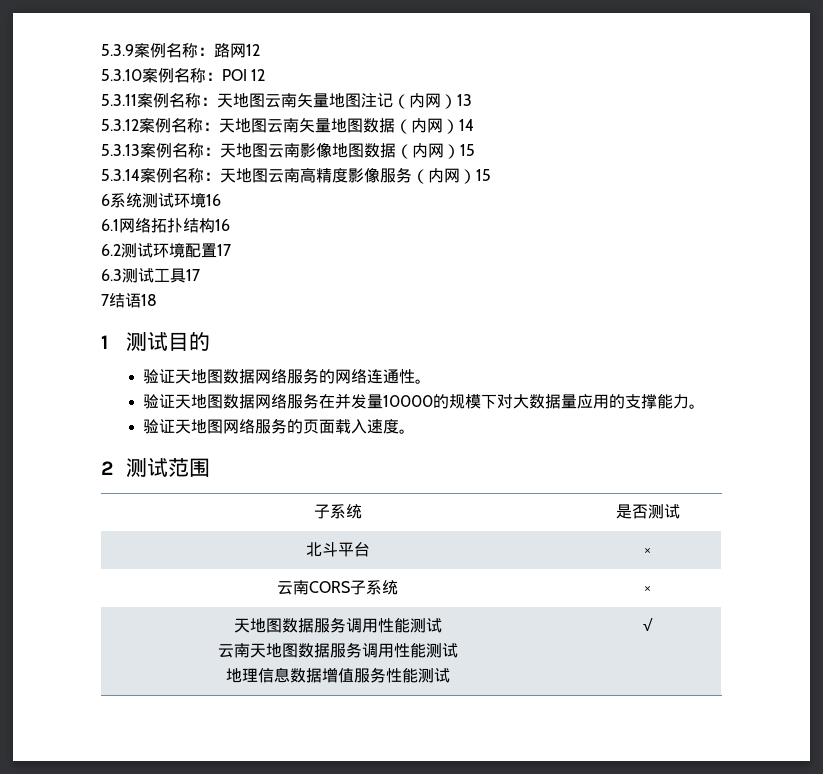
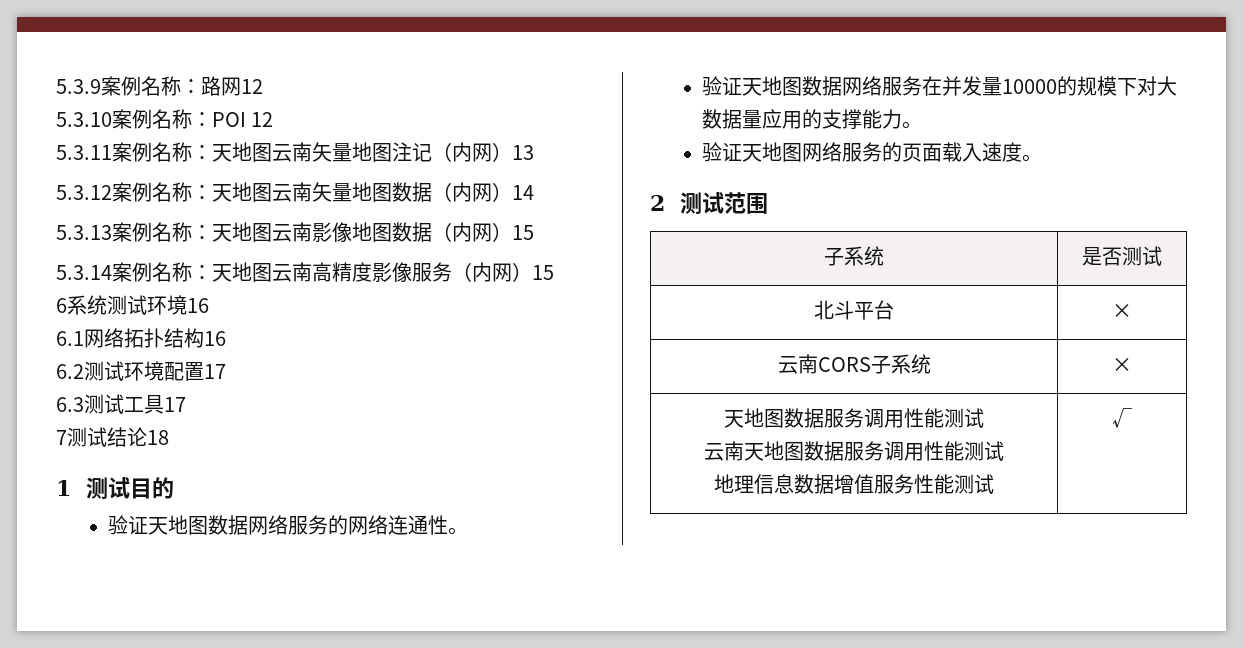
- 7结语18
+ 7测试结论18

